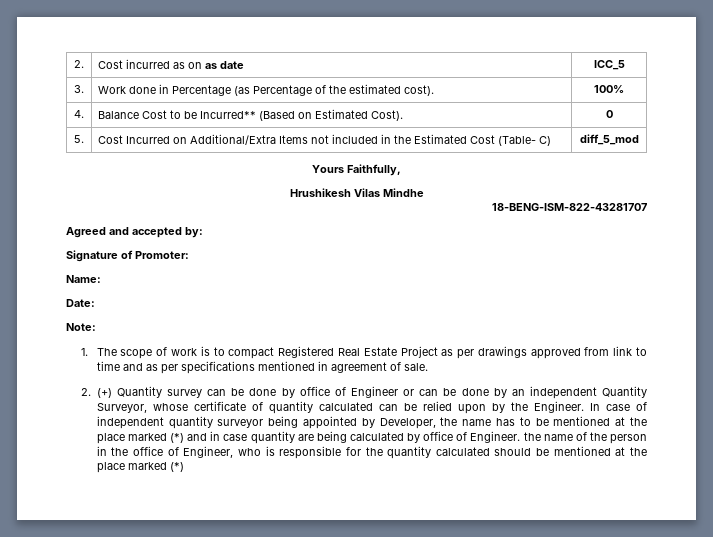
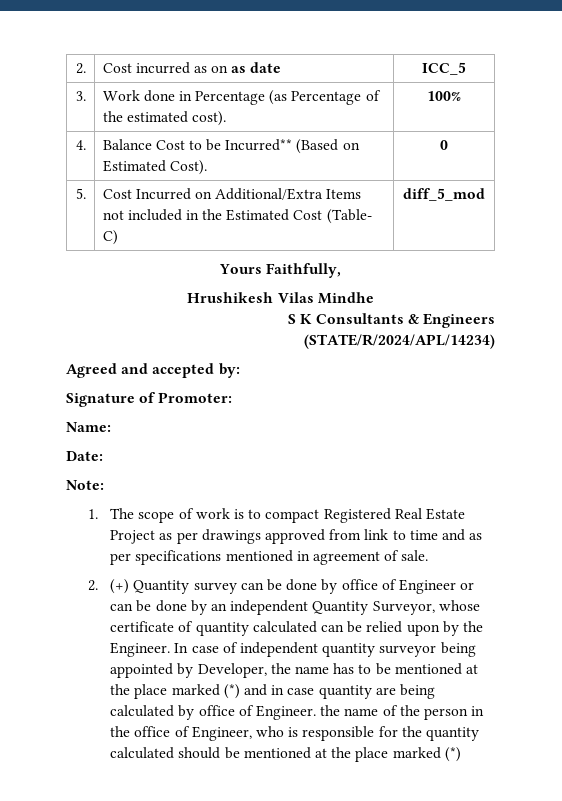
- 18-BENG-ISM-822-43281707
+ S K Consultants & Engineers
+ (STATE/R/2024/APL/14234)

